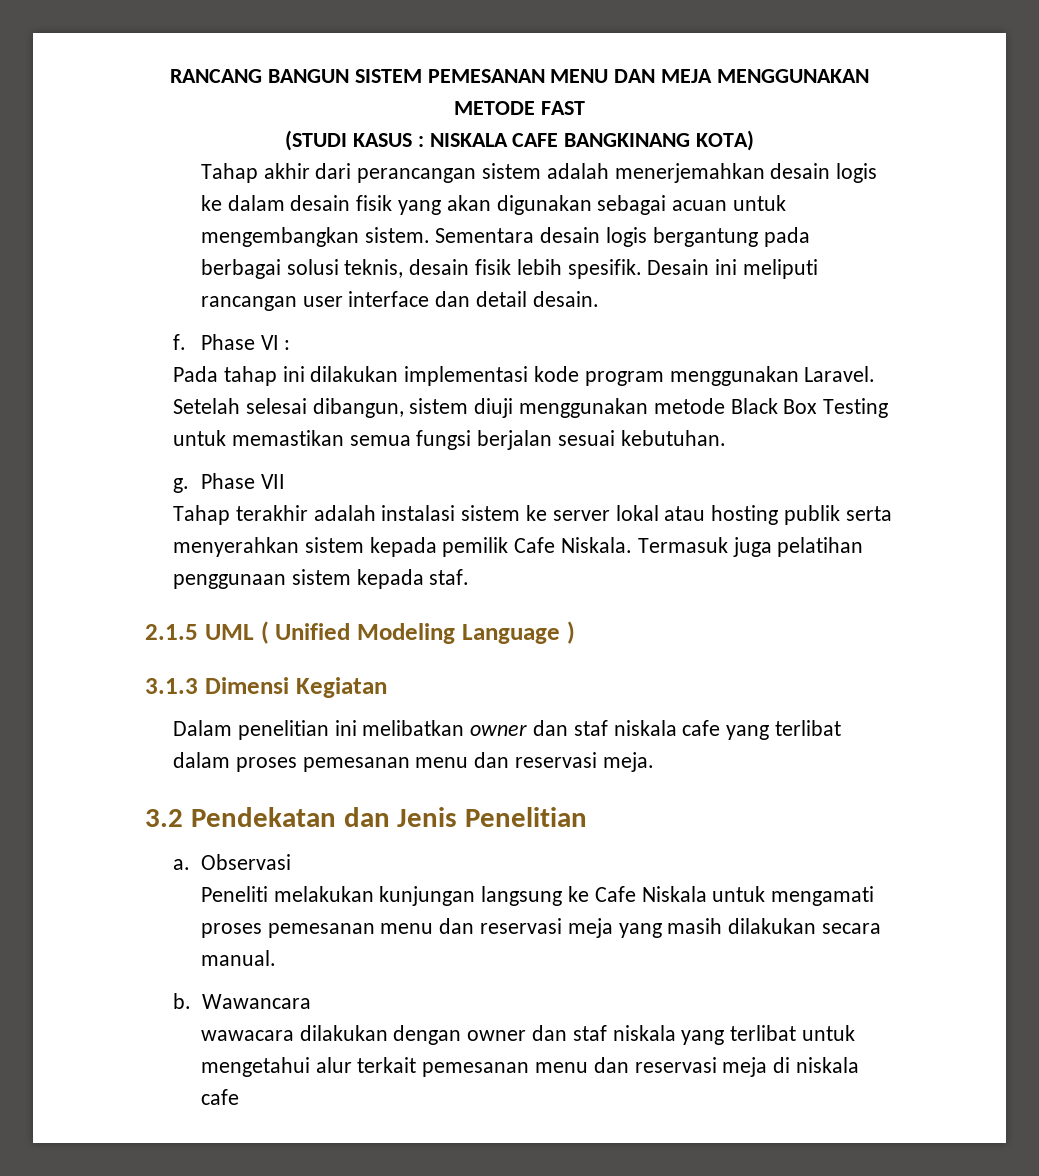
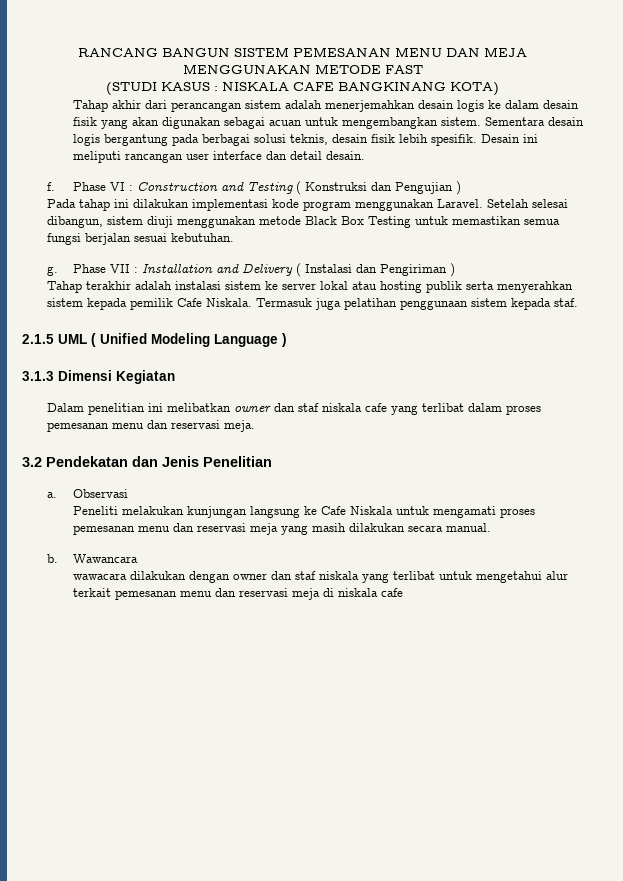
- Phase VI :
+ Phase VI : Construction and Testing ( Konstruksi dan Pengujian )
- Phase VII
+ Phase VII : Installation and Delivery ( Instalasi dan Pengiriman )

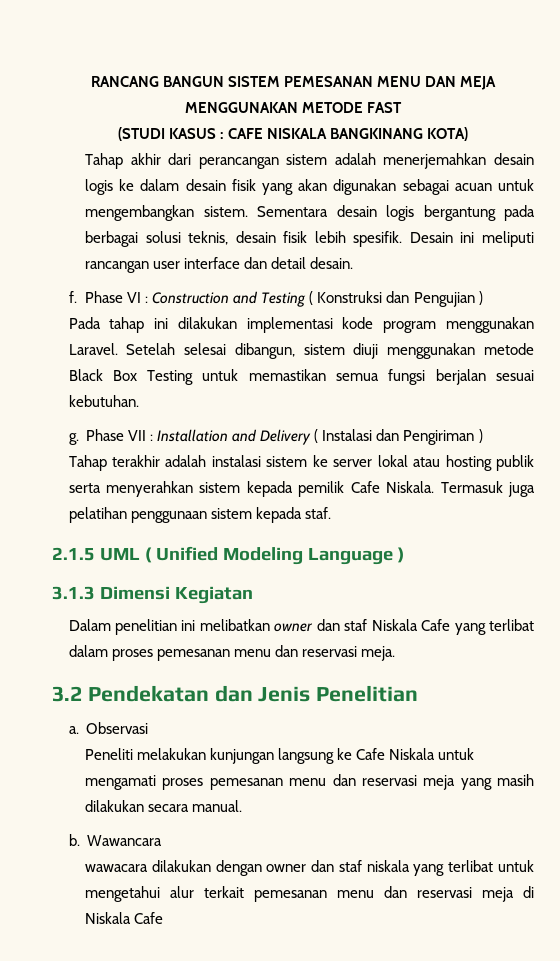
- (STUDI KASUS : NISKALA CAFE BANGKINANG KOTA)
+ (STUDI KASUS : CAFE NISKALA BANGKINANG KOTA)
- Dalam penelitian ini melibatkan owner dan staf niskala cafe yang terlibat dalam proses pemesanan menu dan reservasi meja.
+ Dalam penelitian ini melibatkan owner dan staf Niskala Cafe yang terlibat dalam proses pemesanan menu dan reservasi meja.
- wawacara dilakukan dengan owner dan staf niskala yang terlibat untuk mengetahui alur terkait pemesanan menu dan reservasi meja di niskala cafe
+ wawacara dilakukan dengan owner dan staf niskala yang terlibat untuk mengetahui alur terkait pemesanan menu dan reservasi meja di Niskala Cafe

